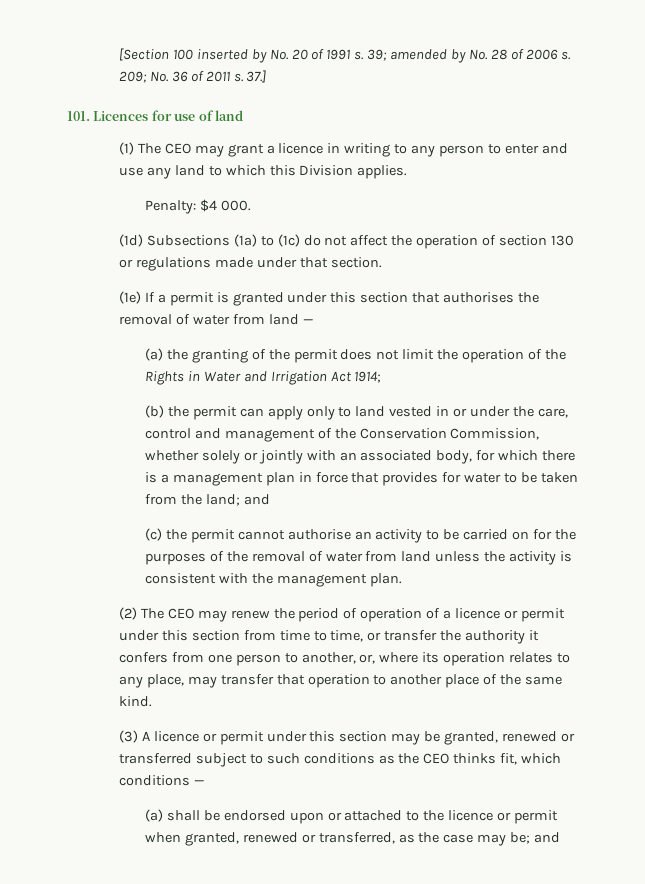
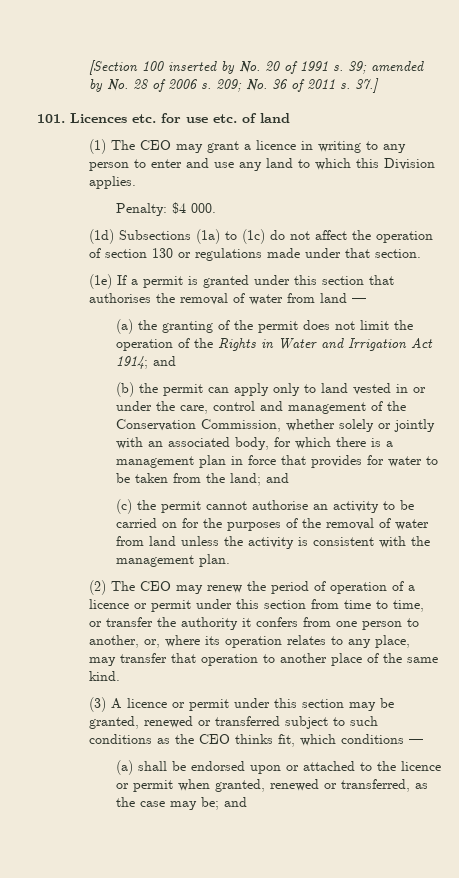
- 101. Licences for use of land
+ 101. Licences etc. for use etc. of land
- (a) the granting of the permit does not limit the operation of the Rights in Water and Irrigation Act 1914;
+ (a) the granting of the permit does not limit the operation of the Rights in Water and Irrigation Act 1914; and

